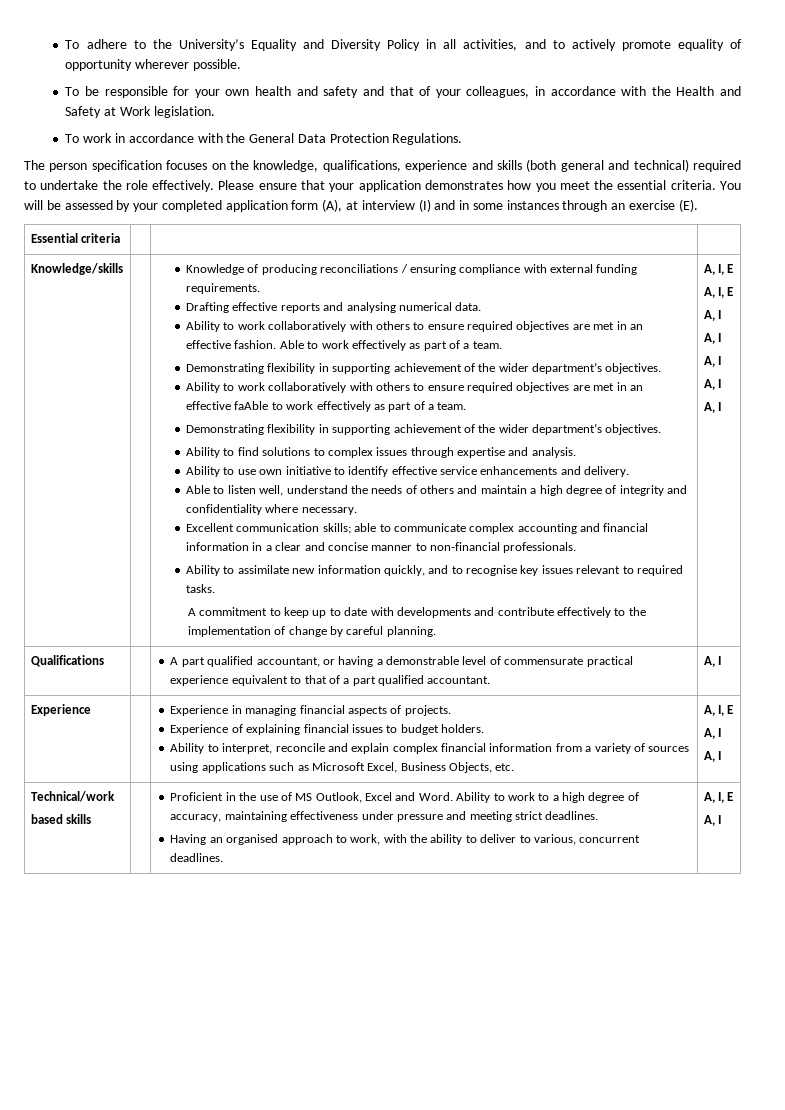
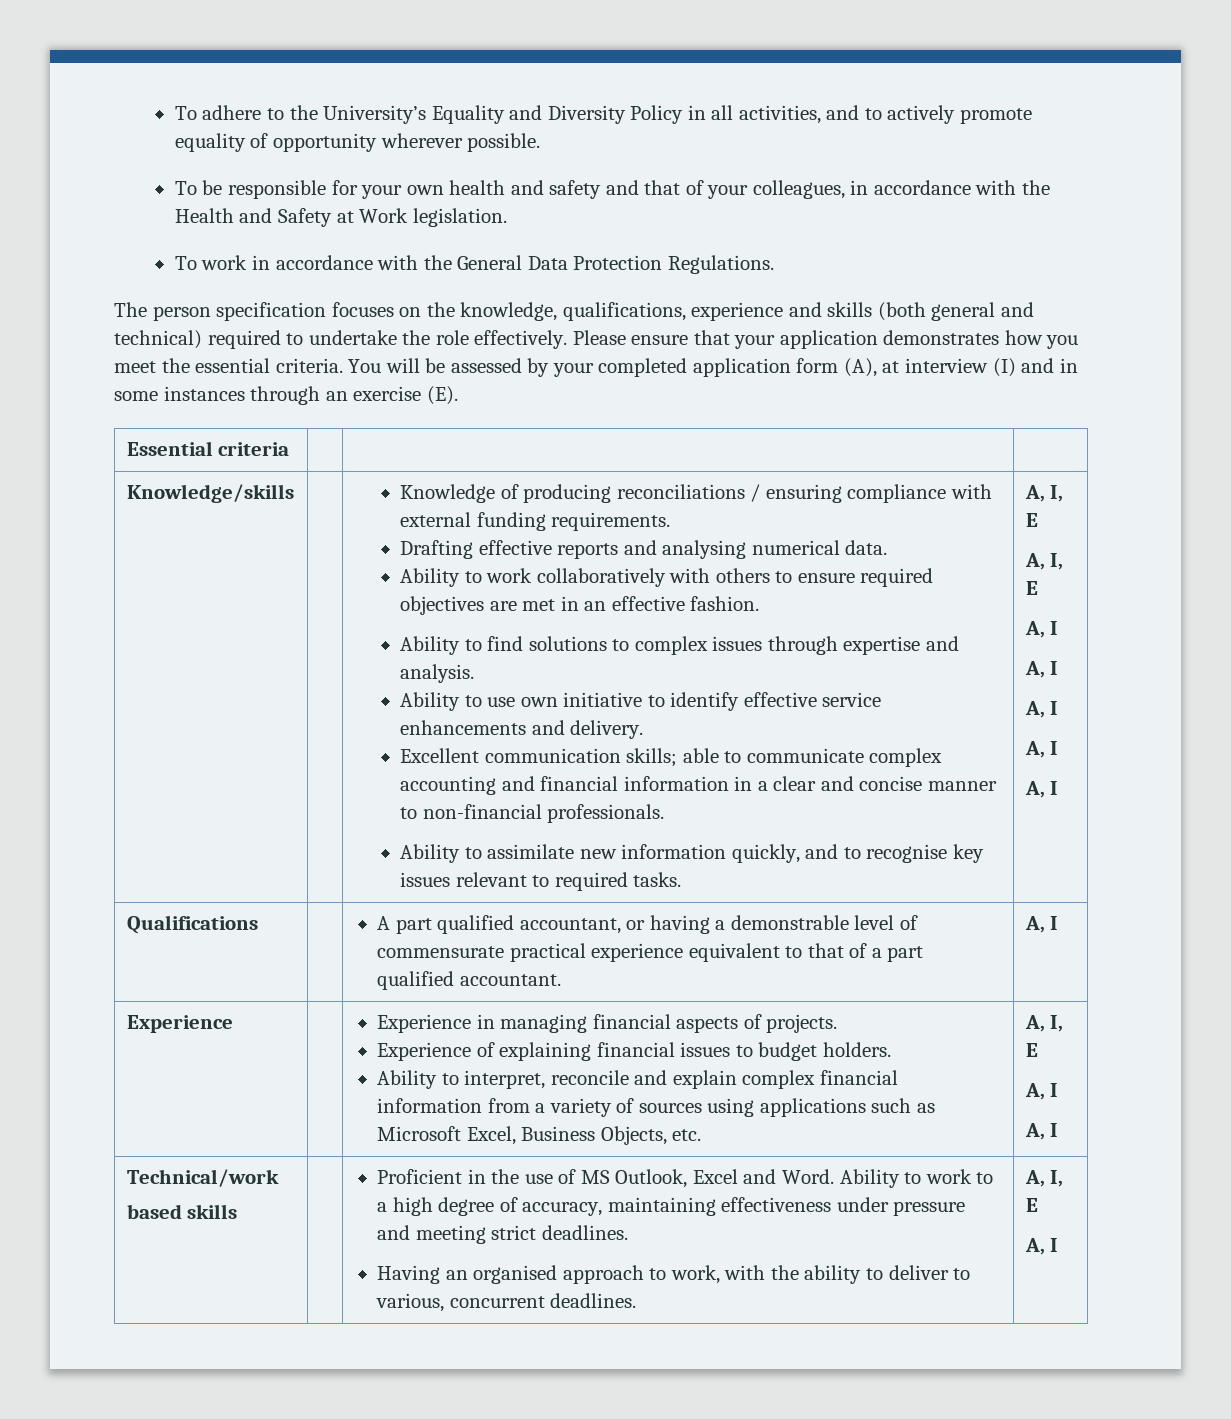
- Able to work effectively as part of a team.
- Demonstrating flexibility in supporting achievement of the wider department’s objectives.
- Ability to work collaboratively with others to ensure required objectives are met in an effective faAble to work effectively as part of a team.
- Demonstrating flexibility in supporting achievement of the wider department’s objectives.
- Able to listen well, understand the needs of others and maintain a high degree of integrity and confidentiality where necessary.
- A commitment to keep up to date with developments and contribute effectively to the implementation of change by careful planning.

